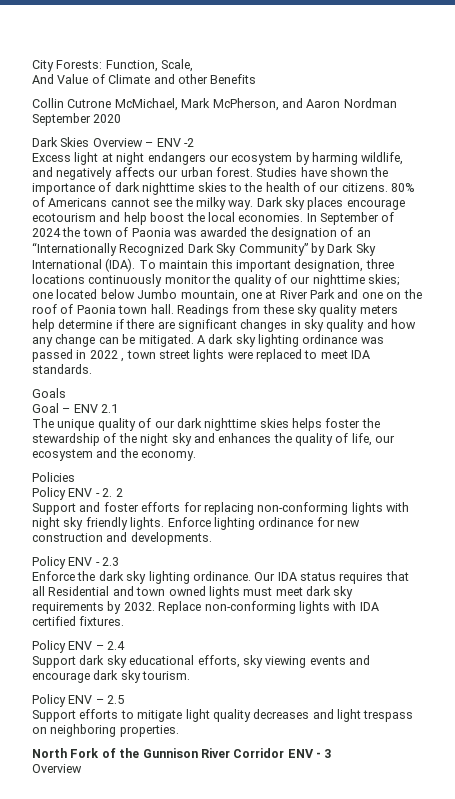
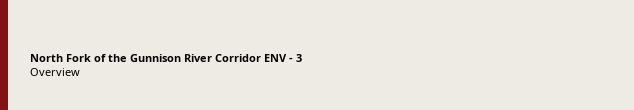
- City Forests: Function, Scale,
- And Value of Climate and other Benefits
- Collin Cutrone McMichael, Mark McPherson, and Aaron Nordman September 2020
- Dark Skies Overview – ENV -2
- Excess light at night endangers our ecosystem by harming wildlife, and negatively affects our urban forest. Studies have shown the importance of dark nighttime skies to the health of our citizens. 80% of Americans cannot see the milky way. Dark sky places encourage ecotourism and help boost the local economies. In September of 2024 the town of Paonia was awarded the designation of an “Internationally Recognized Dark Sky Community” by Dark Sky International (IDA). To maintain this important designation, three locations continuously monitor the quality of our nighttime skies; one located below Jumbo mountain, one at River Park and one on the roof of Paonia town hall. Readings from these sky quality meters help determine if there are significant changes in sky quality and how any change can be mitigated. A dark sky lighting ordinance was passed in 2022 , town street lights were replaced to meet IDA standards.
- Goals
- Goal – ENV 2.1
- The unique quality of our dark nighttime skies helps foster the stewardship of the night sky and enhances the quality of life, our ecosystem and the economy.
- Policies
- Policy ENV - 2. 2
- Support and foster efforts for replacing non-conforming lights with night sky friendly lights. Enforce lighting ordinance for new construction and developments.
- Policy ENV - 2.3
- Enforce the dark sky lighting ordinance. Our IDA status requires that all Residential and town owned lights must meet dark sky requirements by 2032. Replace non-conforming lights with IDA certified fixtures.
- Policy ENV – 2.4
- Support dark sky educational efforts, sky viewing events and encourage dark sky tourism.
- Policy ENV – 2.5
- Support efforts to mitigate light quality decreases and light trespass on neighboring properties.

